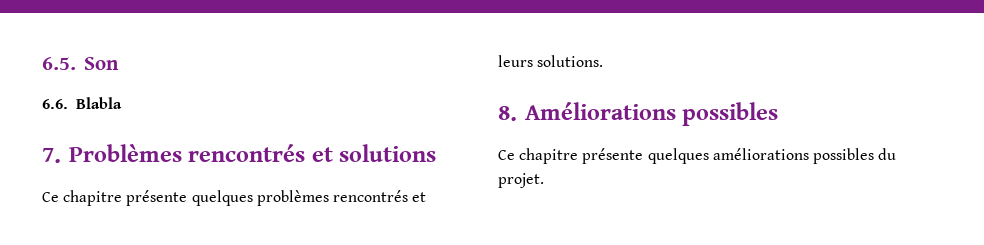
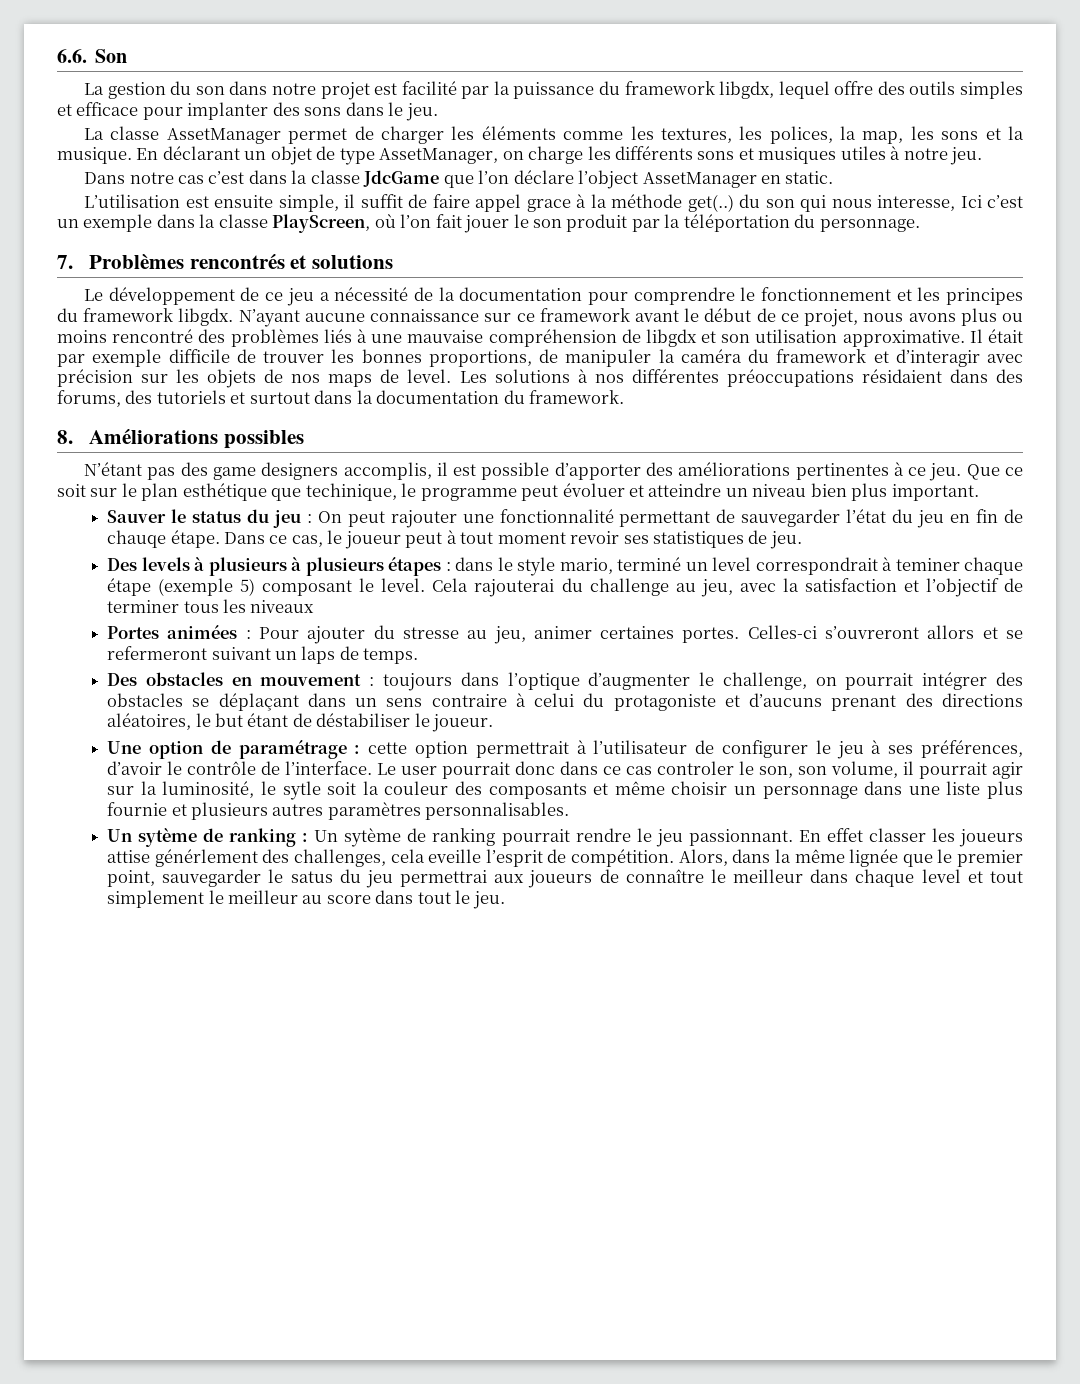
- 6.5. Son
+ 6.6. Son
- 6.6. Blabla
+ La gestion du son dans notre projet est facilité par la puissance du framework libgdx, lequel offre des outils simples et efficace pour implanter des sons dans le jeu.
+ La classe AssetManager permet de charger les éléments comme les textures, les polices, la map, les sons et la musique. En déclarant un objet de type AssetManager, on charge les différents sons et musiques utiles à notre jeu.
+ Dans notre cas c’est dans la classe JdcGame que l’on déclare l’object AssetManager en static.
+ L’utilisation est ensuite simple, il suffit de faire appel grace à la méthode get(..) du son qui nous interesse, Ici c’est un exemple dans la classe PlayScreen, où l’on fait jouer le son produit par la téléportation du personnage.
- Ce chapitre présente quelques problèmes rencontrés et leurs solutions.
+ Le développement de ce jeu a nécessité de la documentation pour comprendre le fonctionnement et les principes du framework libgdx. N’ayant aucune connaissance sur ce framework avant le début de ce projet, nous avons plus ou moins rencontré des problèmes liés à une mauvaise compréhension de libgdx et son utilisation approximative. Il était par exemple difficile de trouver les bonnes proportions, de manipuler la caméra du framework et d’interagir avec précision sur les objets de nos maps de level. Les solutions à nos différentes préoccupations résidaient dans des forums, des tutoriels et surtout dans la documentation du framework.
  8. Améliorations possibles
- Ce chapitre présente quelques améliorations possibles du projet.
+ N’étant pas des game designers accomplis, il est possible d’apporter des améliorations pertinentes à ce jeu. Que ce soit sur le plan esthétique que techinique, le programme peut évoluer et atteindre un niveau bien plus important.
+ Sauver le status du jeu : On peut rajouter une fonctionnalité permettant de sauvegarder l’état du jeu en fin de chauqe étape. Dans ce cas, le joueur peut à tout moment revoir ses statistiques de jeu.
+ Des levels à plusieurs à plusieurs étapes : dans le style mario, terminé un level correspondrait à teminer chaque étape (exemple 5) composant le level. Cela rajouterai du challenge au jeu, avec la satisfaction et l’objectif de terminer tous les niveaux
+ Portes animées : Pour ajouter du stresse au jeu, animer certaines portes. Celles-ci s’ouvreront allors et se refermeront suivant un laps de temps.
+ Des obstacles en mouvement : toujours dans l’optique d’augmenter le challenge, on pourrait intégrer des obstacles se déplaçant dans un sens contraire à celui du protagoniste et d’aucuns prenant des directions aléatoires, le but étant de déstabiliser le joueur.
+ Une option de paramétrage : cette option permettrait à l’utilisateur de configurer le jeu à ses préférences, d’avoir le contrôle de l’interface. Le user pourrait donc dans ce cas controler le son, son volume, il pourrait agir sur la luminosité, le sytle soit la couleur des composants et même choisir un personnage dans une liste plus fournie et plusieurs autres paramètres personnalisables.
+ Un sytème de ranking : Un sytème de ranking pourrait rendre le jeu passionnant. En effet classer les joueurs attise générlement des challenges, cela eveille l’esprit de compétition. Alors, dans la même lignée que le premier point, sauvegarder le satus du jeu permettrai aux joueurs de connaître le meilleur dans chaque level et tout simplement le meilleur au score dans tout le jeu.

